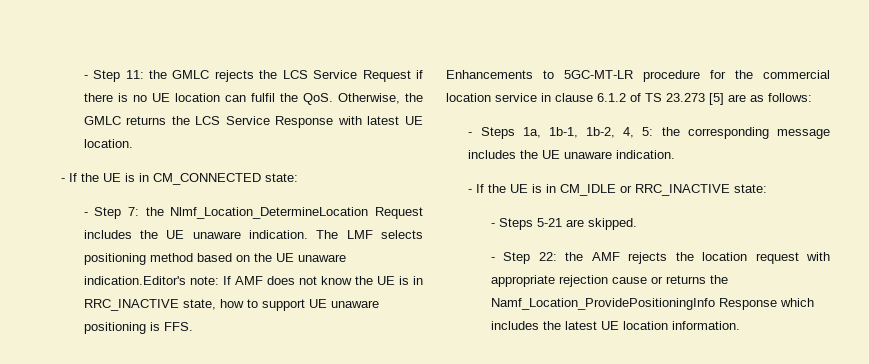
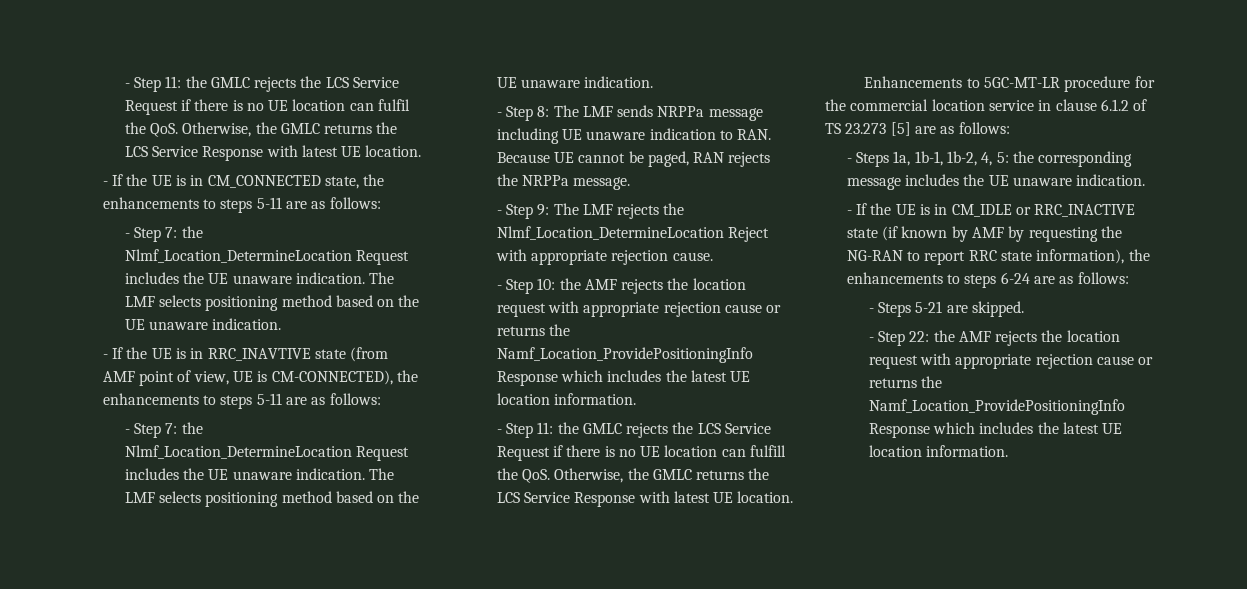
- - If the UE is in CM_CONNECTED state:
- - Step 7: the Nlmf_Location_DetermineLocation Request includes the UE unaware indication. The LMF selects positioning method based on the UE unaware indication.Editor's note: If AMF does not know the UE is in RRC_INACTIVE state, how to support UE unaware positioning is FFS.
+ - If the UE is in CM_CONNECTED state, the enhancements to steps 5-11 are as follows:
+ - Step 7: the Nlmf_Location_DetermineLocation Request includes the UE unaware indication. The LMF selects positioning method based on the UE unaware indication.
+ - If the UE is in RRC_INAVTIVE state (from AMF point of view, UE is CM-CONNECTED), the enhancements to steps 5-11 are as follows:
+ - Step 7: the Nlmf_Location_DetermineLocation Request includes the UE unaware indication. The LMF selects positioning method based on the UE unaware indication.
+ - Step 8: The LMF sends NRPPa message including UE unaware indication to RAN. Because UE cannot be paged, RAN rejects the NRPPa message.
+ - Step 9: The LMF rejects the Nlmf_Location_DetermineLocation Reject with appropriate rejection cause.
+ - Step 10: the AMF rejects the location request with appropriate rejection cause or returns the Namf_Location_ProvidePositioningInfo Response which includes the latest UE location information.
+ - Step 11: the GMLC rejects the LCS Service Request if there is no UE location can fulfill the QoS. Otherwise, the GMLC returns the LCS Service Response with latest UE location.
- - If the UE is in CM_IDLE or RRC_INACTIVE state:
+ - If the UE is in CM_IDLE or RRC_INACTIVE state (if known by AMF by requesting the NG-RAN to report RRC state information), the enhancements to steps 6-24 are as follows:

